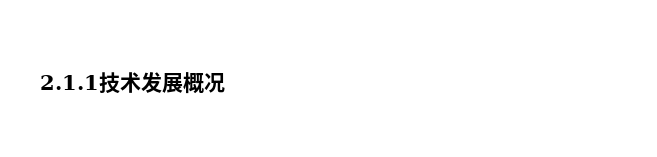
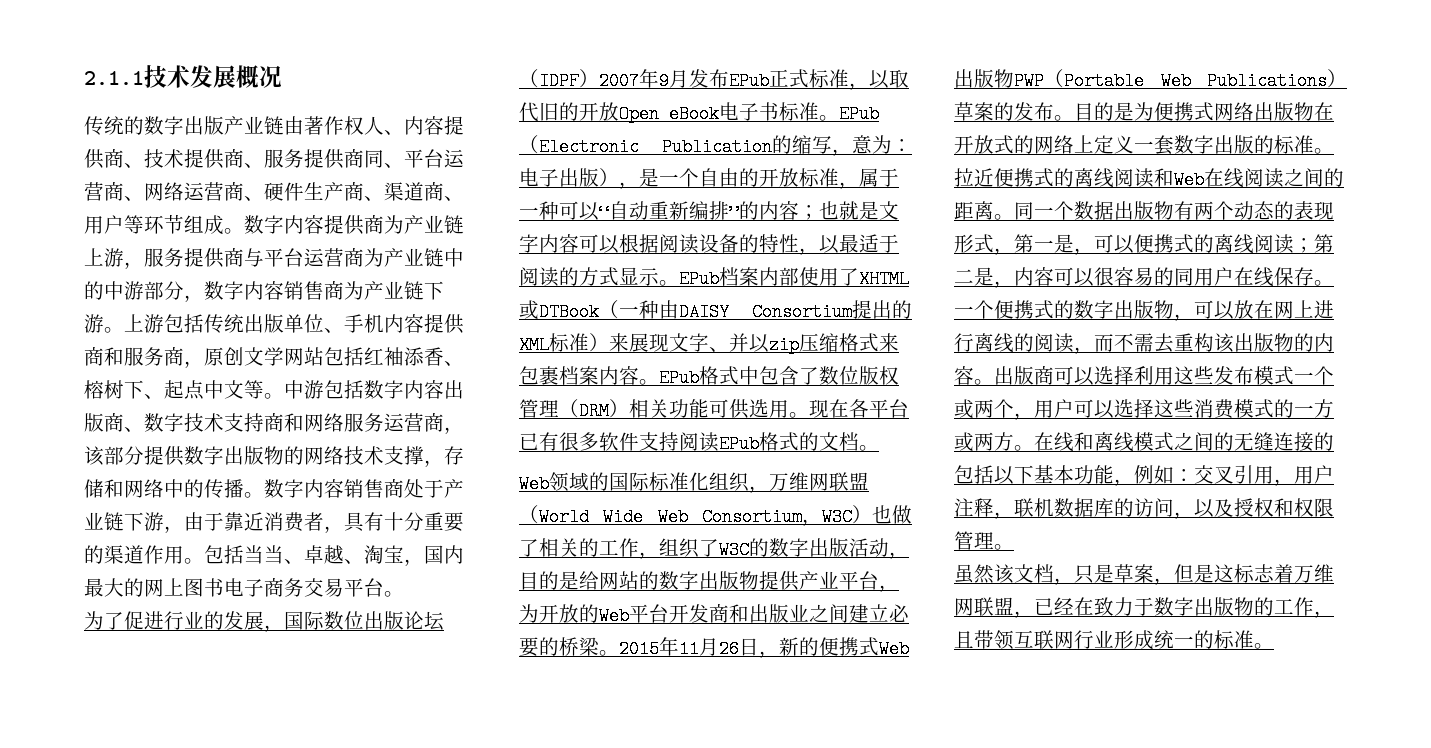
+ 传统的数字出版产业链由著作权人、内容提供商、技术提供商、服务提供商同、平台运营商、网络运营商、硬件生产商、渠道商、用户等环节组成。数字内容提供商为产业链上游，服务提供商与平台运营商为产业链中的中游部分，数字内容销售商为产业链下游。上游包括传统出版单位、手机内容提供商和服务商，原创文学网站包括红袖添香、榕树下、起点中文等。中游包括数字内容出版商、数字技术支持商和网络服务运营商，该部分提供数字出版物的网络技术支撑，存储和网络中的传播。数字内容销售商处于产业链下游，由于靠近消费者，具有十分重要的渠道作用。包括当当、卓越、淘宝，国内最大的网上图书电子商务交易平台。
+ 为了促进行业的发展，国际数位出版论坛（IDPF）2007年9月发布EPub正式标准，以取代旧的开放Open eBook电子书标准。EPub（Electronic Publication的缩写，意为：电子出版），是一个自由的开放标准，属于一种可以“自动重新编排”的内容；也就是文字内容可以根据阅读设备的特性，以最适于阅读的方式显示。EPub档案内部使用了XHTML或DTBook（一种由DAISY Consortium提出的XML标准）来展现文字、并以zip压缩格式来包裹档案内容。EPub格式中包含了数位版权管理（DRM）相关功能可供选用。现在各平台已有很多软件支持阅读EPub格式的文档。
+ Web领域的国际标准化组织，万维网联盟（World Wide Web Consortium，W3C）也做了相关的工作，组织了W3C的数字出版活动，目的是给网站的数字出版物提供产业平台，为开放的Web平台开发商和出版业之间建立必要的桥梁。2015年11月26日，新的便携式Web出版物PWP（Portable Web Publications）草案的发布。目的是为便携式网络出版物在开放式的网络上定义一套数字出版的标准。拉近便携式的离线阅读和Web在线阅读之间的距离。同一个数据出版物有两个动态的表现形式，第一是，可以便携式的离线阅读；第二是，内容可以很容易的同用户在线保存。一个便携式的数字出版物，可以放在网上进行离线的阅读，而不需去重构该出版物的内容。出版商可以选择利用这些发布模式一个或两个，用户可以选择这些消费模式的一方或两方。在线和离线模式之间的无缝连接的包括以下基本功能，例如：交叉引用，用户注释，联机数据库的访问，以及授权和权限管理。
+ 虽然该文档，只是草案，但是这标志着万维网联盟，已经在致力于数字出版物的工作，且带领互联网行业形成统一的标准。

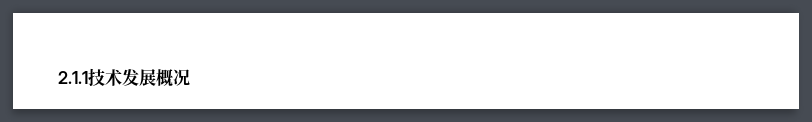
- 传统的数字出版产业链由著作权人、内容提供商、技术提供商、服务提供商同、平台运营商、网络运营商、硬件生产商、渠道商、用户等环节组成。数字内容提供商为产业链上游，服务提供商与平台运营商为产业链中的中游部分，数字内容销售商为产业链下游。上游包括传统出版单位、手机内容提供商和服务商，原创文学网站包括红袖添香、榕树下、起点中文等。中游包括数字内容出版商、数字技术支持商和网络服务运营商，该部分提供数字出版物的网络技术支撑，存储和网络中的传播。数字内容销售商处于产业链下游，由于靠近消费者，具有十分重要的渠道作用。包括当当、卓越、淘宝，国内最大的网上图书电子商务交易平台。
- 为了促进行业的发展，国际数位出版论坛（IDPF）2007年9月发布EPub正式标准，以取代旧的开放Open eBook电子书标准。EPub（Electronic Publication的缩写，意为：电子出版），是一个自由的开放标准，属于一种可以“自动重新编排”的内容；也就是文字内容可以根据阅读设备的特性，以最适于阅读的方式显示。EPub档案内部使用了XHTML或DTBook（一种由DAISY Consortium提出的XML标准）来展现文字、并以zip压缩格式来包裹档案内容。EPub格式中包含了数位版权管理（DRM）相关功能可供选用。现在各平台已有很多软件支持阅读EPub格式的文档。
- Web领域的国际标准化组织，万维网联盟（World Wide Web Consortium，W3C）也做了相关的工作，组织了W3C的数字出版活动，目的是给网站的数字出版物提供产业平台，为开放的Web平台开发商和出版业之间建立必要的桥梁。2015年11月26日，新的便携式Web出版物PWP（Portable Web Publications）草案的发布。目的是为便携式网络出版物在开放式的网络上定义一套数字出版的标准。拉近便携式的离线阅读和Web在线阅读之间的距离。同一个数据出版物有两个动态的表现形式，第一是，可以便携式的离线阅读；第二是，内容可以很容易的同用户在线保存。一个便携式的数字出版物，可以放在网上进行离线的阅读，而不需去重构该出版物的内容。出版商可以选择利用这些发布模式一个或两个，用户可以选择这些消费模式的一方或两方。在线和离线模式之间的无缝连接的包括以下基本功能，例如：交叉引用，用户注释，联机数据库的访问，以及授权和权限管理。
- 虽然该文档，只是草案，但是这标志着万维网联盟，已经在致力于数字出版物的工作，且带领互联网行业形成统一的标准。

